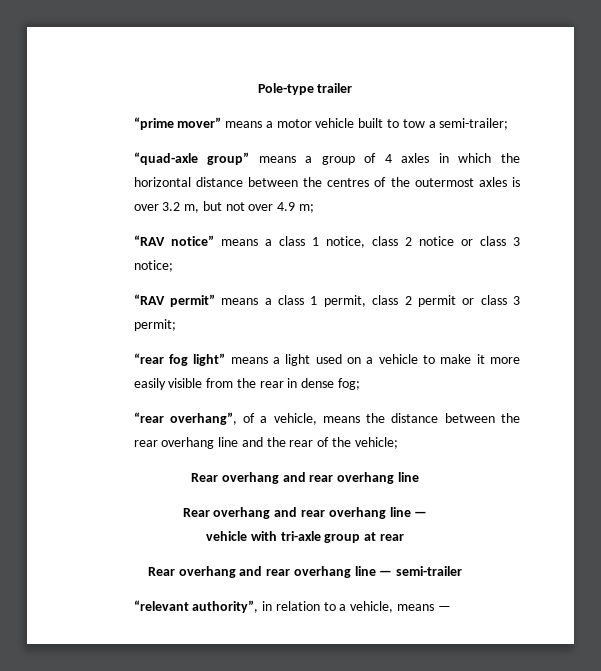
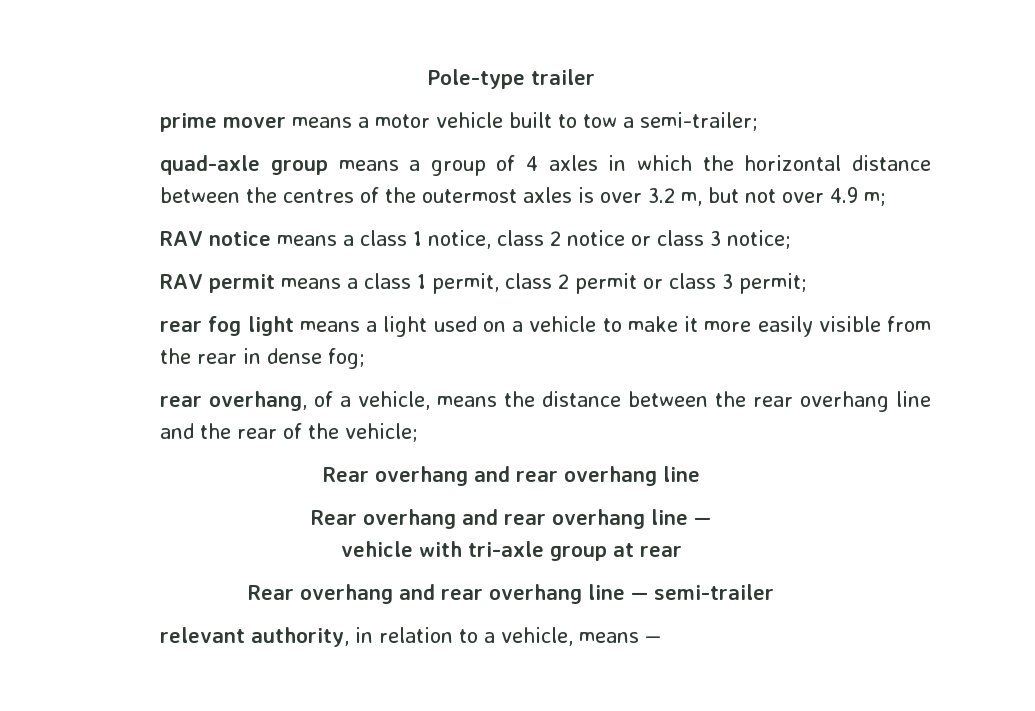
- “prime mover” means a motor vehicle built to tow a semi-trailer;
+ prime mover means a motor vehicle built to tow a semi-trailer;
- “quad-axle group” means a group of 4 axles in which the horizontal distance between the centres of the outermost axles is over 3.2 m, but not over 4.9 m;
+ quad-axle group means a group of 4 axles in which the horizontal distance between the centres of the outermost axles is over 3.2 m, but not over 4.9 m;
- “RAV notice” means a class 1 notice, class 2 notice or class 3 notice;
+ RAV notice means a class 1 notice, class 2 notice or class 3 notice;
- “RAV permit” means a class 1 permit, class 2 permit or class 3 permit;
+ RAV permit means a class 1 permit, class 2 permit or class 3 permit;
- “rear fog light” means a light used on a vehicle to make it more easily visible from the rear in dense fog;
+ rear fog light means a light used on a vehicle to make it more easily visible from the rear in dense fog;
- “rear overhang”, of a vehicle, means the distance between the rear overhang line and the rear of the vehicle;
+ rear overhang, of a vehicle, means the distance between the rear overhang line and the rear of the vehicle;
- “relevant authority”, in relation to a vehicle, means —
+ relevant authority, in relation to a vehicle, means —

